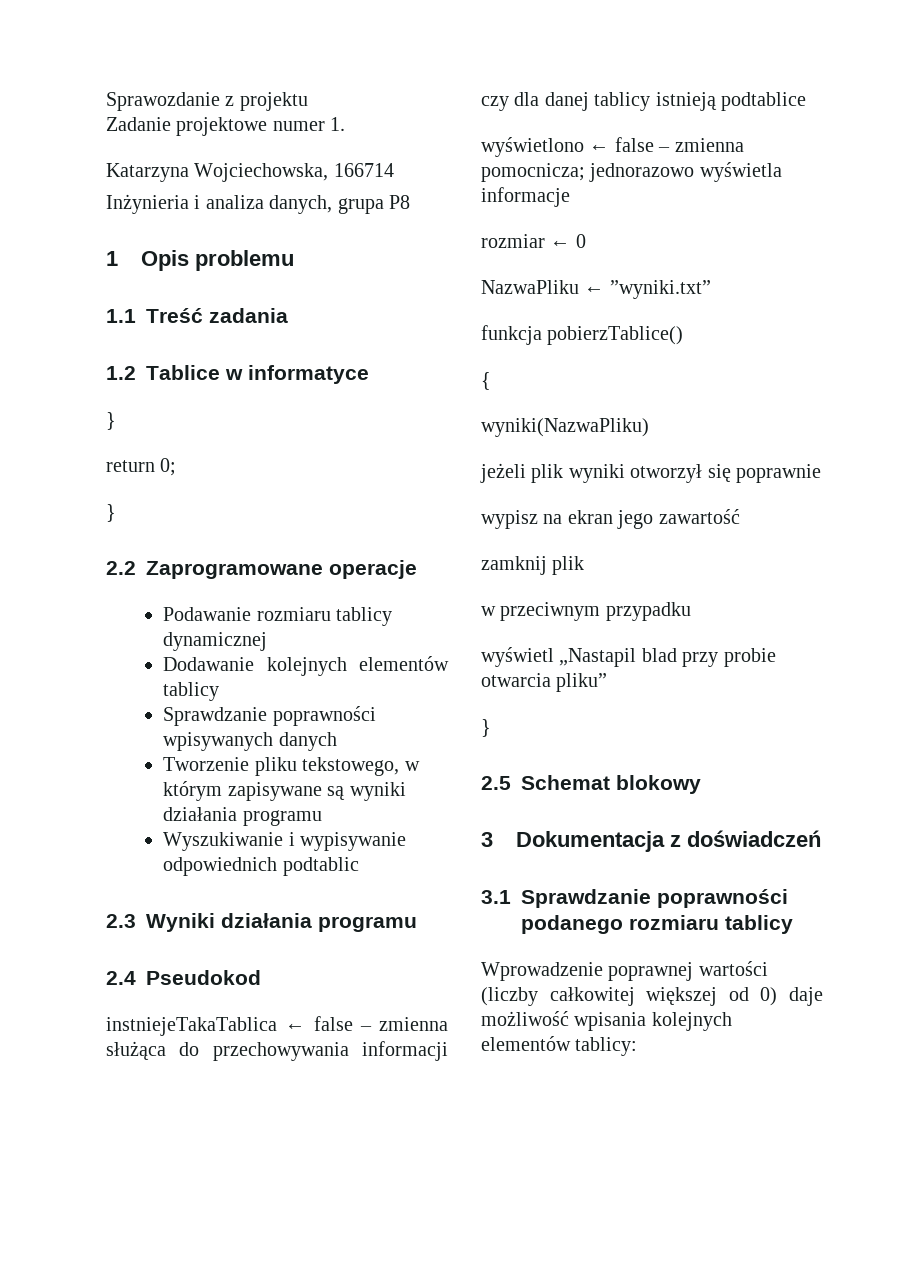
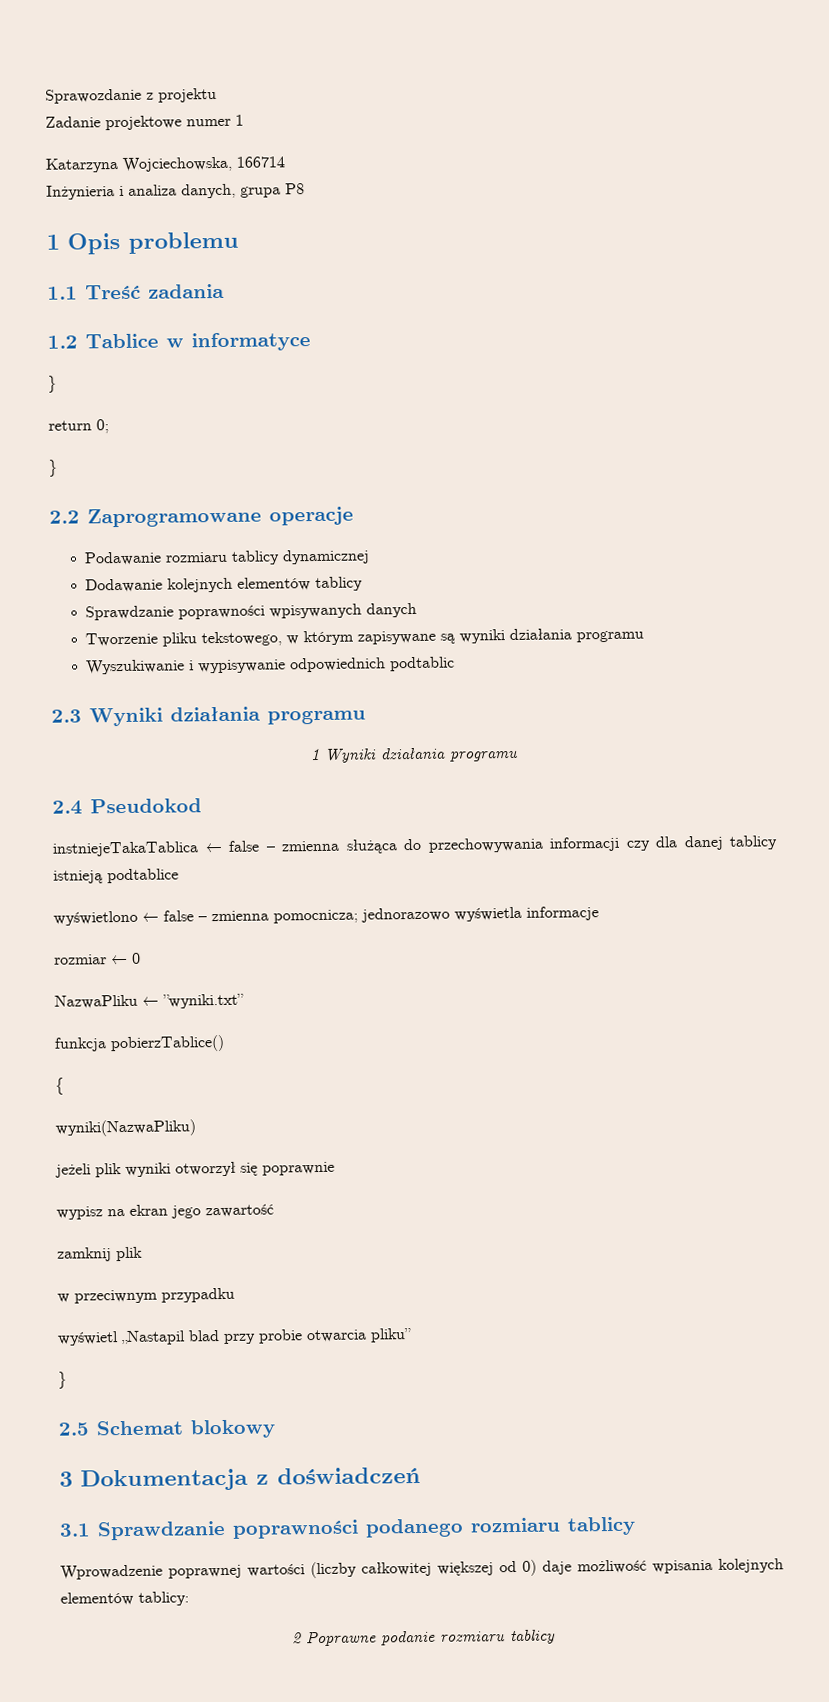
- Zadanie projektowe numer 1.
+ Zadanie projektowe numer 1
+ 1 Wyniki działania programu
+ 2 Poprawne podanie rozmiaru tablicy

